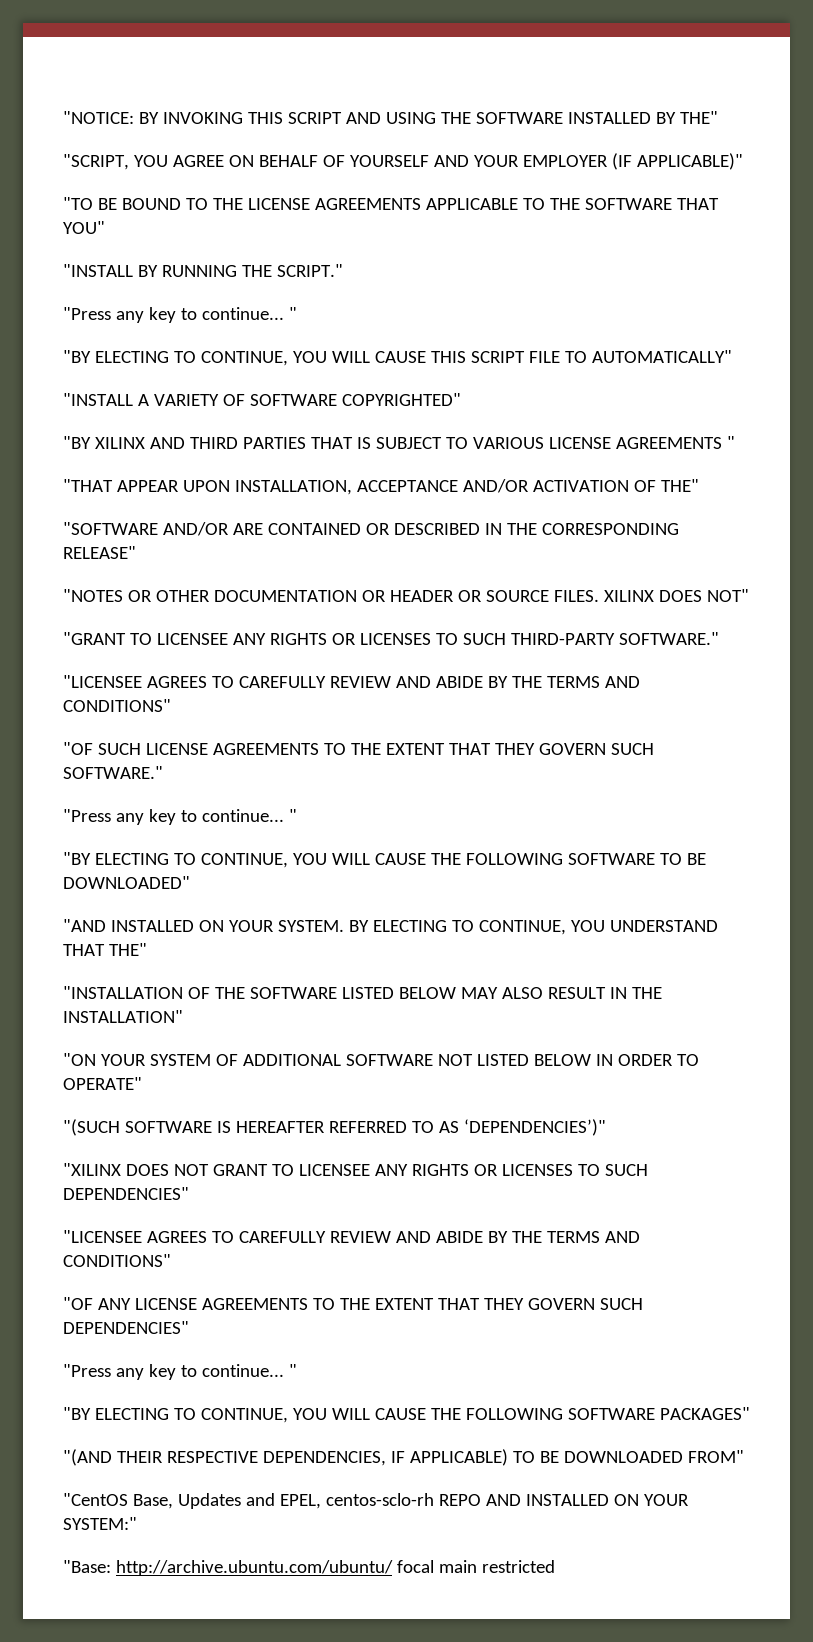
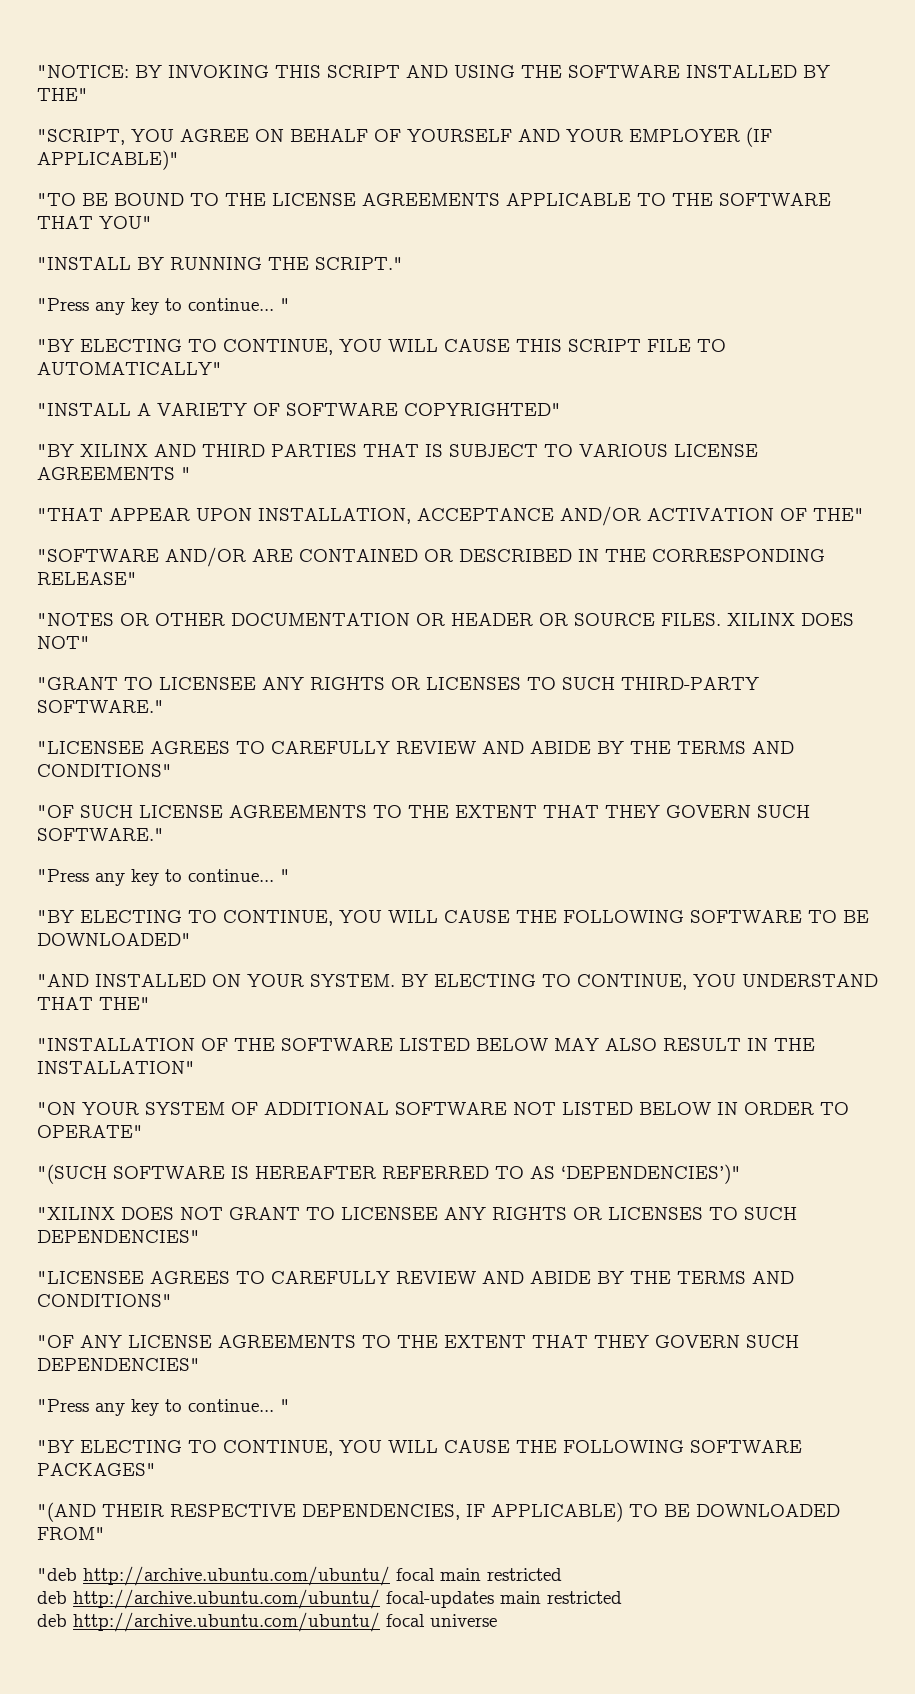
- "CentOS Base, Updates and EPEL, centos-sclo-rh REPO AND INSTALLED ON YOUR SYSTEM:"
- "Base: http://archive.ubuntu.com/ubuntu/ focal main restricted
+ "deb http://archive.ubuntu.com/ubuntu/ focal main restricted
+ deb http://archive.ubuntu.com/ubuntu/ focal-updates main restricted
+ deb http://archive.ubuntu.com/ubuntu/ focal universe

